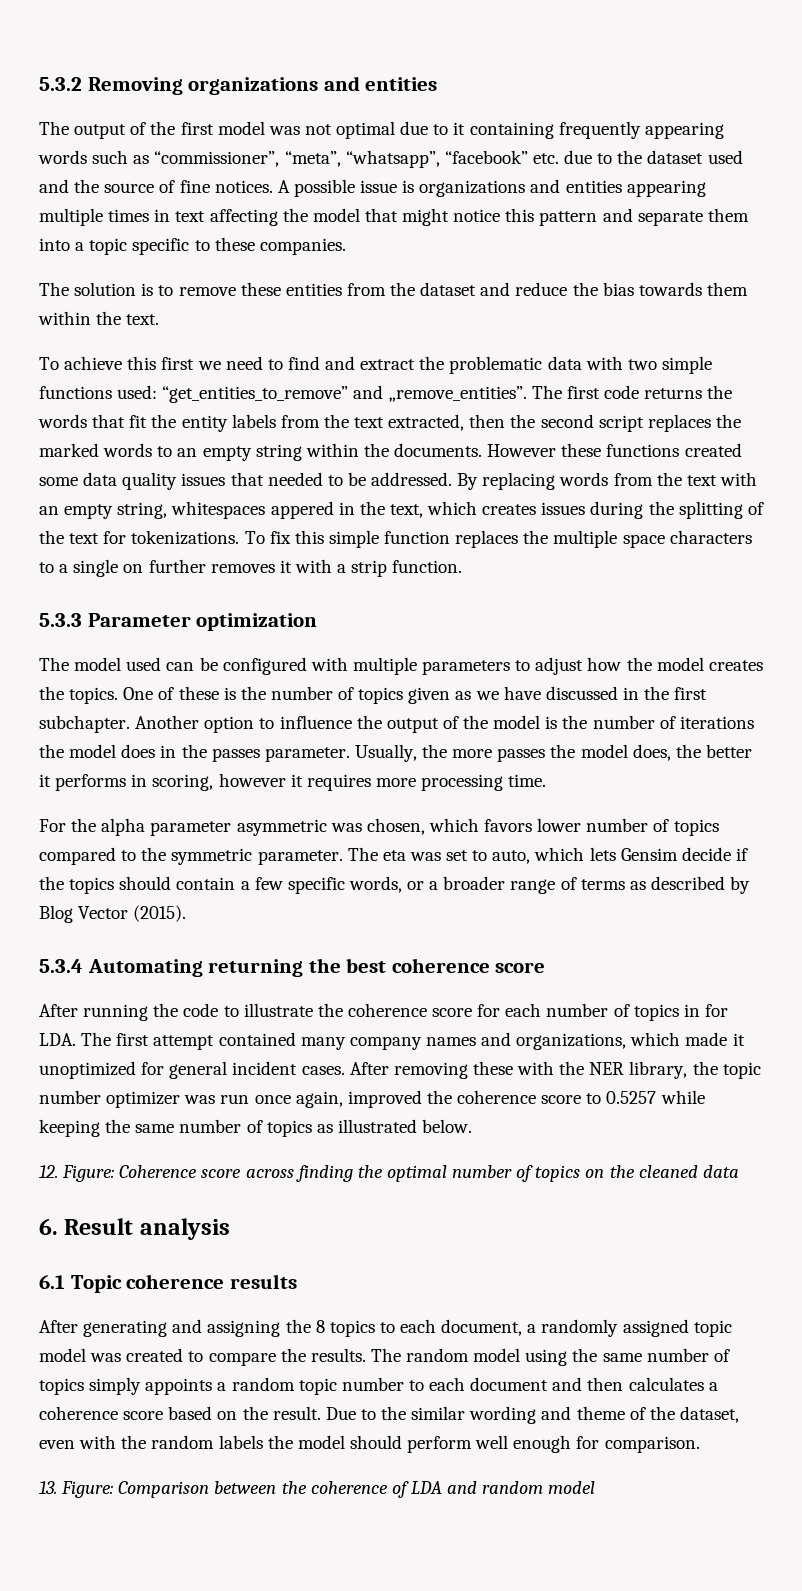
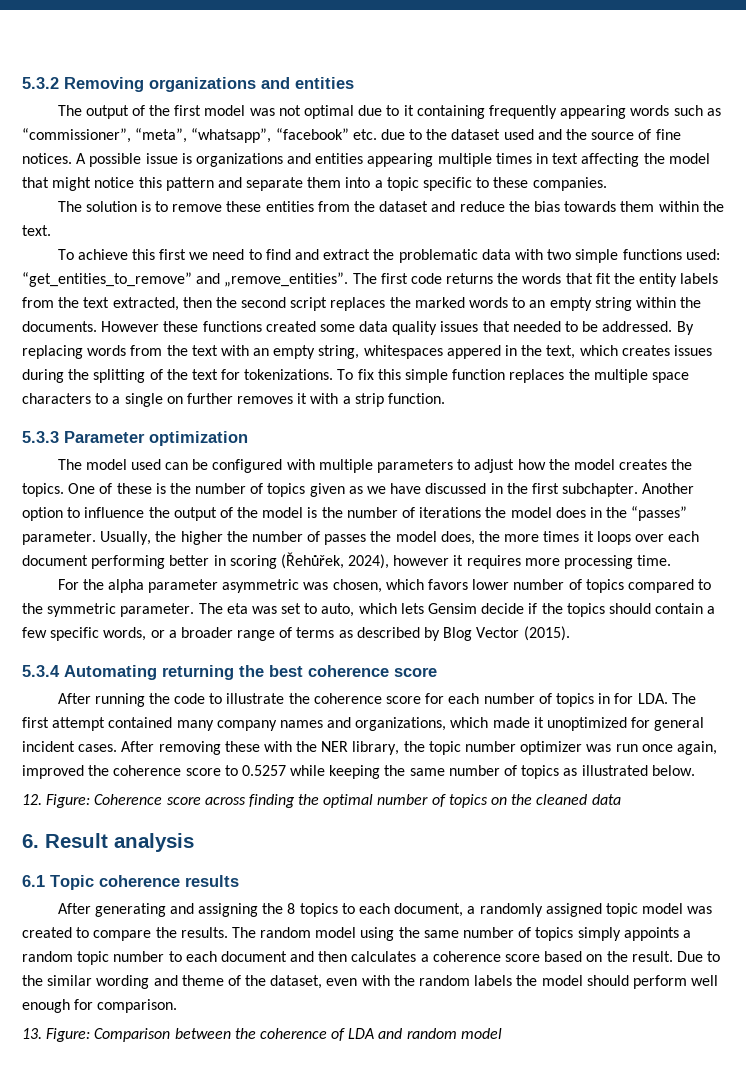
- Another option to influence the output of the model is the number of iterations the model does in the passes parameter.
+ Another option to influence the output of the model is the number of iterations the model does in the “passes” parameter.
- Usually, the more passes the model does, the better it performs in scoring, however it requires more processing time.
+ Usually, the higher the number of passes the model does, the more times it loops over each document performing better in scoring (Řehůřek, 2024), however it requires more processing time.

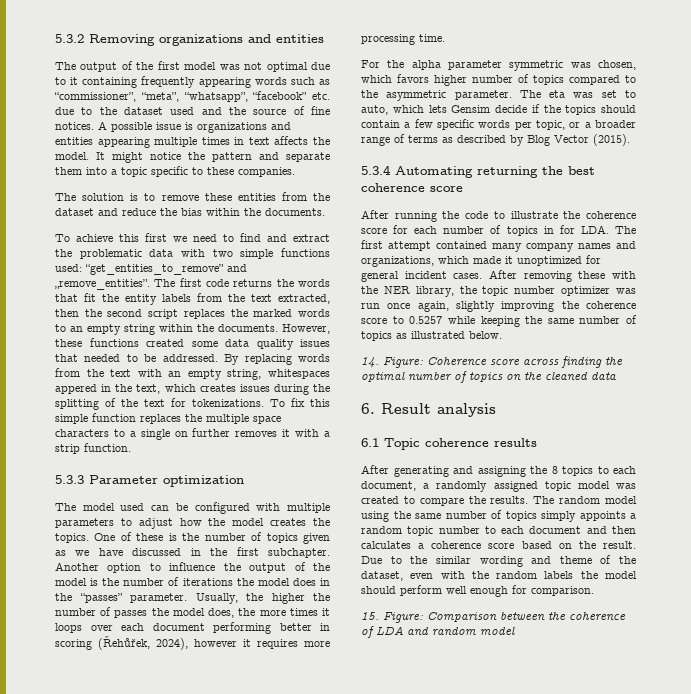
- A possible issue is organizations and entities appearing multiple times in text affecting the model that might notice this pattern and separate them into a topic specific to these companies.
+ A possible issue is organizations and entities appearing multiple times in text affects the model. It might notice the pattern and separate them into a topic specific to these companies.
- The solution is to remove these entities from the dataset and reduce the bias towards them within the text.
+ The solution is to remove these entities from the dataset and reduce the bias within the documents.
- However these functions created some data quality issues that needed to be addressed.
+ However, these functions created some data quality issues that needed to be addressed.
- For the alpha parameter asymmetric was chosen, which favors lower number of topics compared to the symmetric parameter.
+ For the alpha parameter symmetric was chosen, which favors higher number of topics compared to the asymmetric parameter.
- The eta was set to auto, which lets Gensim decide if the topics should contain a few specific words, or a broader range of terms as described by Blog Vector (2015).
+ The eta was set to auto, which lets Gensim decide if the topics should contain a few specific words per topic, or a broader range of terms as described by Blog Vector (2015).
- After removing these with the NER library, the topic number optimizer was run once again, improved the coherence score to 0.5257 while keeping the same number of topics as illustrated below.
+ After removing these with the NER library, the topic number optimizer was run once again, slightly improving the coherence score to 0.5257 while keeping the same number of topics as illustrated below.
- 12. Figure: Coherence score across finding the optimal number of topics on the cleaned data
+ 14. Figure: Coherence score across finding the optimal number of topics on the cleaned data
- 13. Figure: Comparison between the coherence of LDA and random model
+ 15. Figure: Comparison between the coherence of LDA and random model

